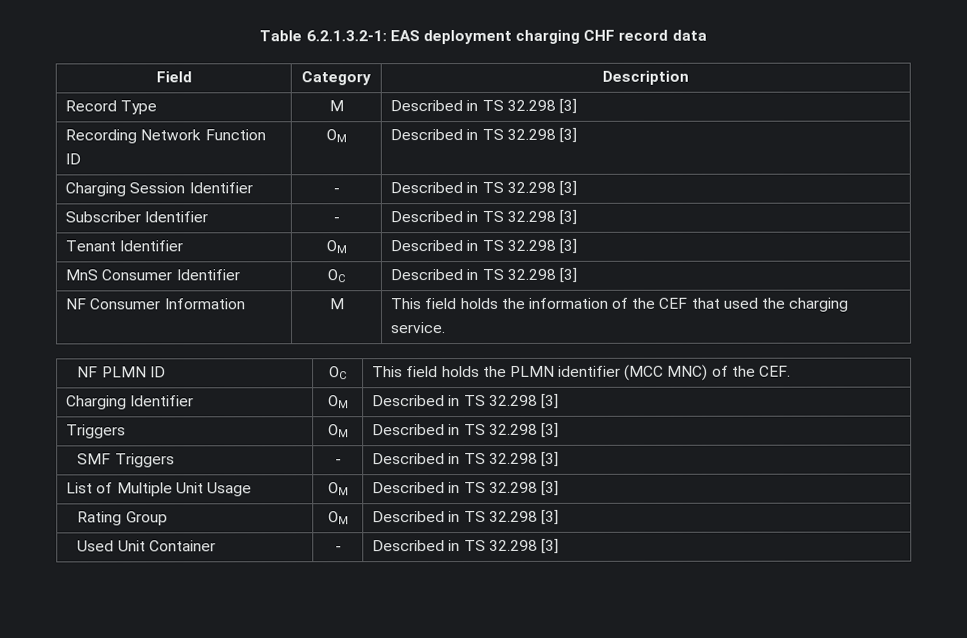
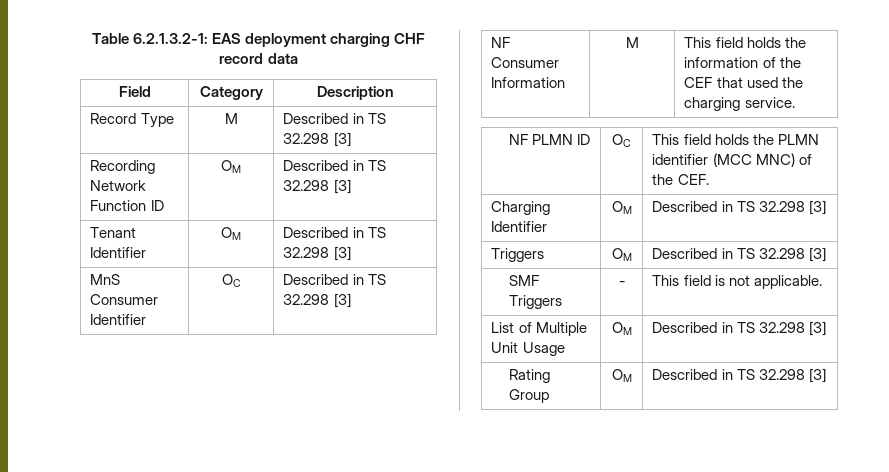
- Charging Session Identifier | - | Described in TS 32.298 [3]
- Subscriber Identifier | - | Described in TS 32.298 [3]
- SMF Triggers | - | Described in TS 32.298 [3]
+ SMF Triggers | - | This field is not applicable.
- Used Unit Container | - | Described in TS 32.298 [3]

